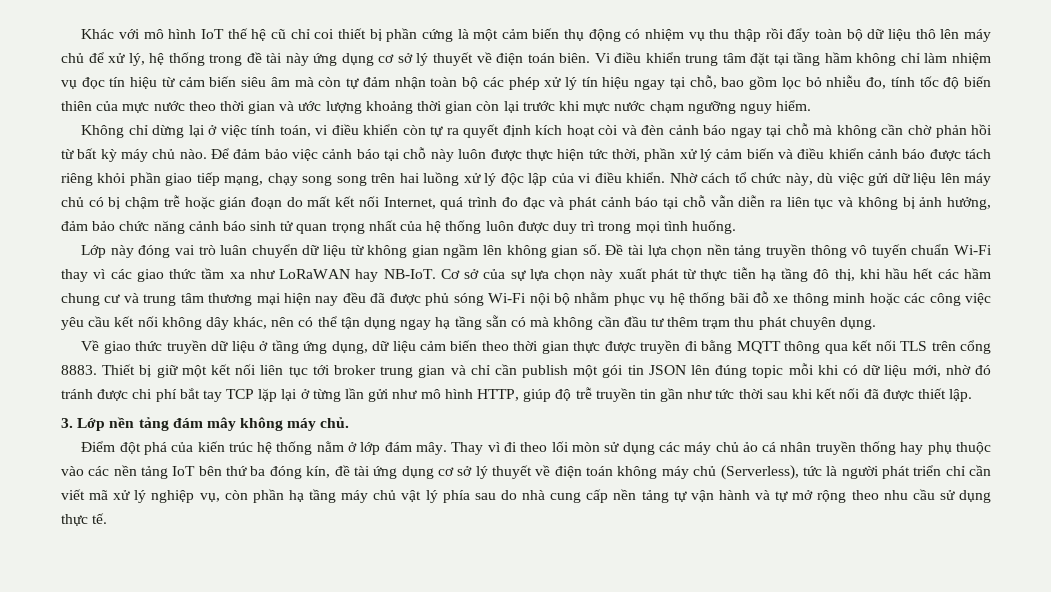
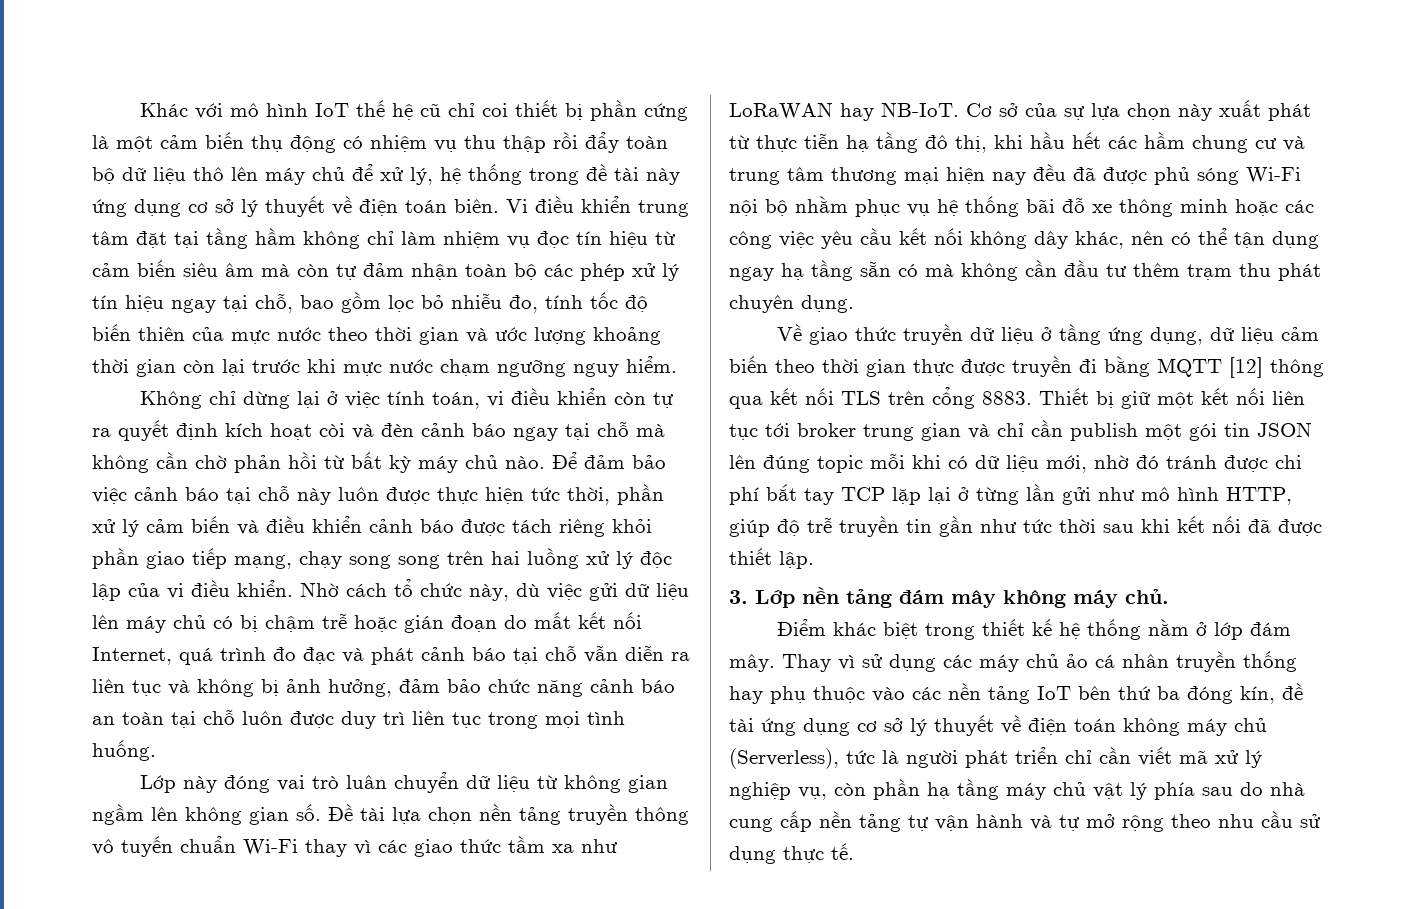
- Nhờ cách tổ chức này, dù việc gửi dữ liệu lên máy chủ có bị chậm trễ hoặc gián đoạn do mất kết nối Internet, quá trình đo đạc và phát cảnh báo tại chỗ vẫn diễn ra liên tục và không bị ảnh hưởng, đảm bảo chức năng cảnh báo sinh tử quan trọng nhất của hệ thống luôn được duy trì trong mọi tình huống.
+ Nhờ cách tổ chức này, dù việc gửi dữ liệu lên máy chủ có bị chậm trễ hoặc gián đoạn do mất kết nối Internet, quá trình đo đạc và phát cảnh báo tại chỗ vẫn diễn ra liên tục và không bị ảnh hưởng, đảm bảo chức năng cảnh báo an toàn tại chỗ luôn được duy trì liên tục trong mọi tình huống.
- Về giao thức truyền dữ liệu ở tầng ứng dụng, dữ liệu cảm biến theo thời gian thực được truyền đi bằng MQTT thông qua kết nối TLS trên cổng 8883.
+ Về giao thức truyền dữ liệu ở tầng ứng dụng, dữ liệu cảm biến theo thời gian thực được truyền đi bằng MQTT [12] thông qua kết nối TLS trên cổng 8883.
- Điểm đột phá của kiến trúc hệ thống nằm ở lớp đám mây.
+ Điểm khác biệt trong thiết kế hệ thống nằm ở lớp đám mây.
- Thay vì đi theo lối mòn sử dụng các máy chủ ảo cá nhân truyền thống hay phụ thuộc vào các nền tảng IoT bên thứ ba đóng kín, đề tài ứng dụng cơ sở lý thuyết về điện toán không máy chủ (Serverless), tức là người phát triển chỉ cần viết mã xử lý nghiệp vụ, còn phần hạ tầng máy chủ vật lý phía sau do nhà cung cấp nền tảng tự vận hành và tự mở rộng theo nhu cầu sử dụng thực tế.
+ Thay vì sử dụng các máy chủ ảo cá nhân truyền thống hay phụ thuộc vào các nền tảng IoT bên thứ ba đóng kín, đề tài ứng dụng cơ sở lý thuyết về điện toán không máy chủ (Serverless), tức là người phát triển chỉ cần viết mã xử lý nghiệp vụ, còn phần hạ tầng máy chủ vật lý phía sau do nhà cung cấp nền tảng tự vận hành và tự mở rộng theo nhu cầu sử dụng thực tế.

